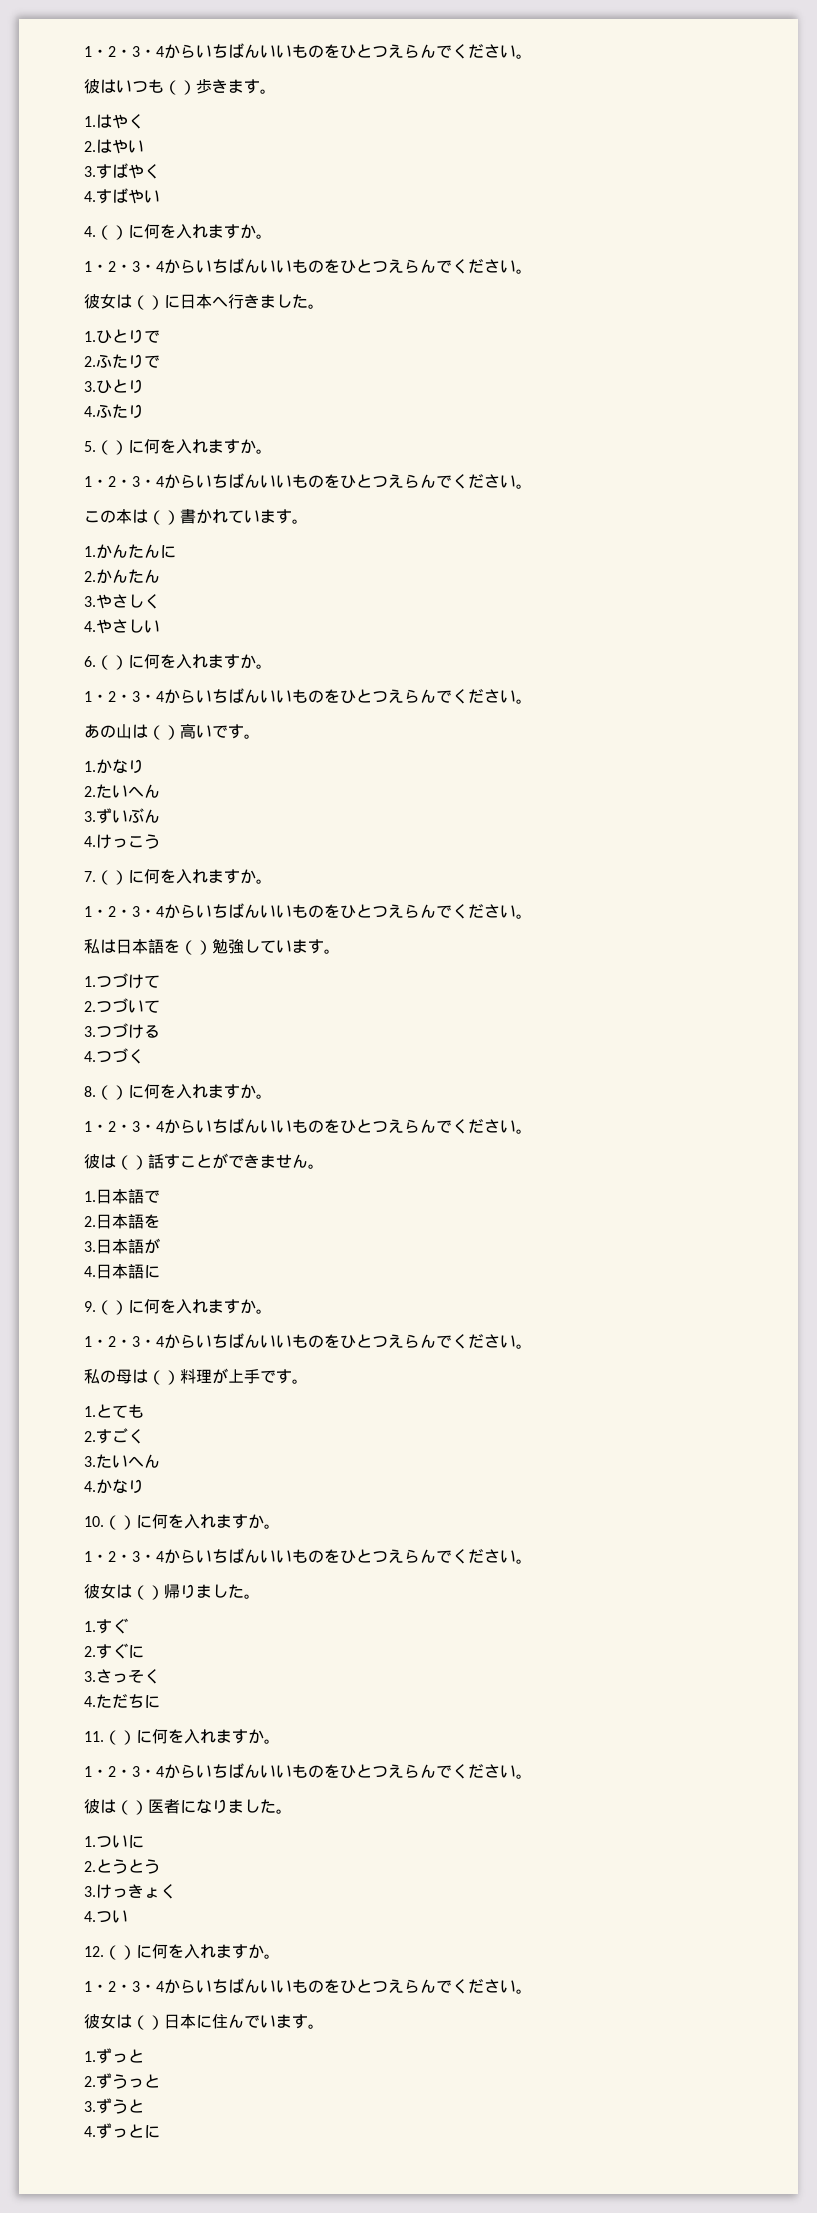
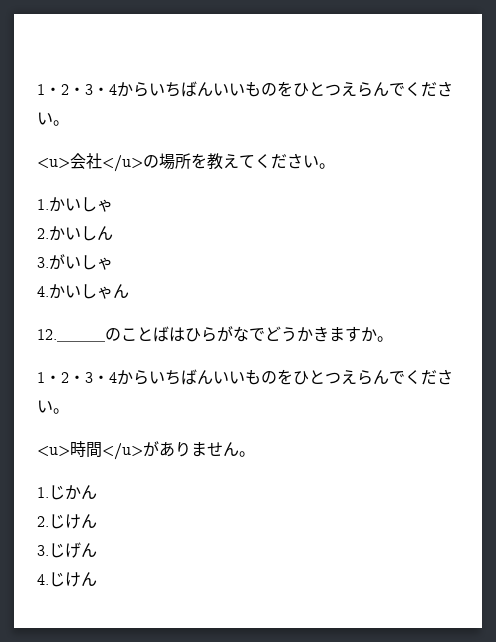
- 彼はいつも（）歩きます。
- 1.はやく
- 2.はやい
- 3.すばやく
- 4.すばやい
- 4.（）に何を入れますか。
+ <u>会社</u>の場所を教えてください。
+ 1.かいしゃ
+ 2.かいしん
+ 3.がいしゃ
+ 4.かいしゃん
+ 12.＿＿＿のことばはひらがなでどうかきますか。
- 彼女は（）に日本へ行きました。
- 1.ひとりで
- 2.ふたりで
- 3.ひとり
- 4.ふたり
- 5.（）に何を入れますか。
- 1・2・3・4からいちばんいいものをひとつえらんでください。
- この本は（）書かれています。
- 1.かんたんに
- 2.かんたん
- 3.やさしく
- 4.やさしい
- 6.（）に何を入れますか。
- 1・2・3・4からいちばんいいものをひとつえらんでください。
- あの山は（）高いです。
- 1.かなり
- 2.たいへん
- 3.ずいぶん
- 4.けっこう
- 7.（）に何を入れますか。
- 1・2・3・4からいちばんいいものをひとつえらんでください。
- 私は日本語を（）勉強しています。
- 1.つづけて
- 2.つづいて
- 3.つづける
- 4.つづく
- 8.（）に何を入れますか。
- 1・2・3・4からいちばんいいものをひとつえらんでください。
- 彼は（）話すことができません。
+ <u>時間</u>がありません。
- 1.日本語で
- 2.日本語を
- 3.日本語が
- 4.日本語に
- 9.（）に何を入れますか。
- 1・2・3・4からいちばんいいものをひとつえらんでください。
- 私の母は（）料理が上手です。
- 1.とても
- 2.すごく
- 3.たいへん
- 4.かなり
- 10.（）に何を入れますか。
- 1・2・3・4からいちばんいいものをひとつえらんでください。
- 彼女は（）帰りました。
- 1.すぐ
- 2.すぐに
- 3.さっそく
- 4.ただちに
- 11.（）に何を入れますか。
- 1・2・3・4からいちばんいいものをひとつえらんでください。
- 彼は（）医者になりました。
- 1.ついに
- 2.とうとう
- 3.けっきょく
- 4.つい
- 12.（）に何を入れますか。
- 1・2・3・4からいちばんいいものをひとつえらんでください。
- 彼女は（）日本に住んでいます。
- 1.ずっと
- 2.ずうっと
- 3.ずうと
- 4.ずっとに
+ 1.じかん
+ 2.じけん
+ 3.じげん
+ 4.じけん

